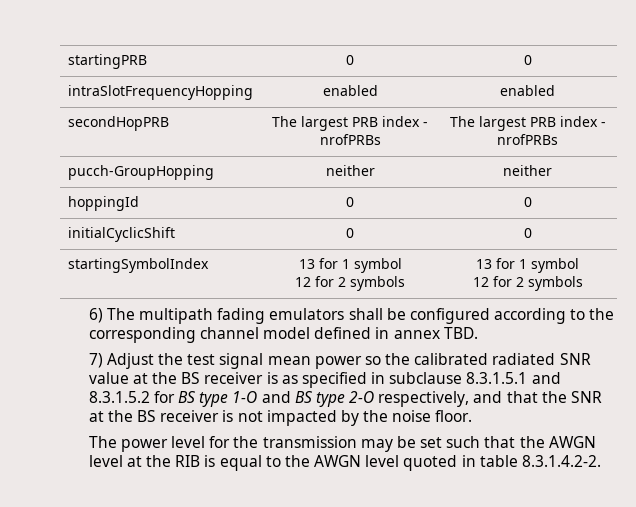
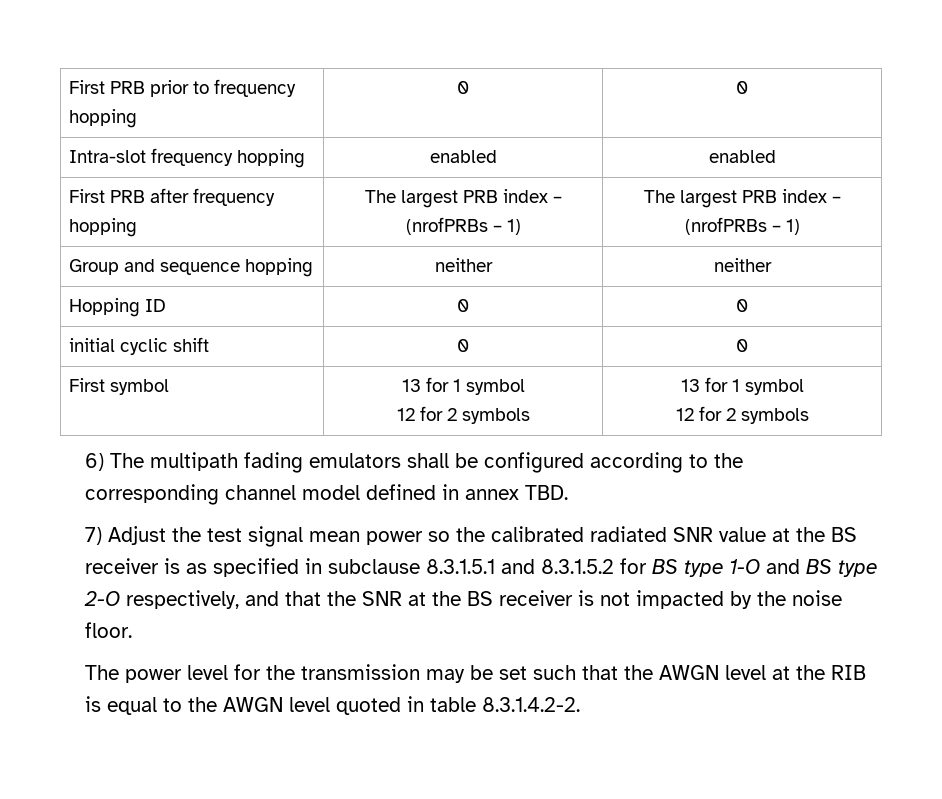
- startingPRB | 0 | 0
- intraSlotFrequencyHopping | enabled | enabled
+ First PRB prior to frequency hopping | 0 | 0
+ Intra-slot frequency hopping | enabled | enabled
- secondHopPRB | The largest PRB index - nrofPRBs | The largest PRB index - nrofPRBs
- pucch-GroupHopping | neither | neither
+ First PRB after frequency hopping | The largest PRB index – (nrofPRBs – 1) | The largest PRB index – (nrofPRBs – 1)
+ Group and sequence hopping | neither | neither
- hoppingId | 0 | 0
- initialCyclicShift | 0 | 0
- startingSymbolIndex | 13 for 1 symbol
+ Hopping ID | 0 | 0
+ initial cyclic shift | 0 | 0
+ First symbol | 13 for 1 symbol

